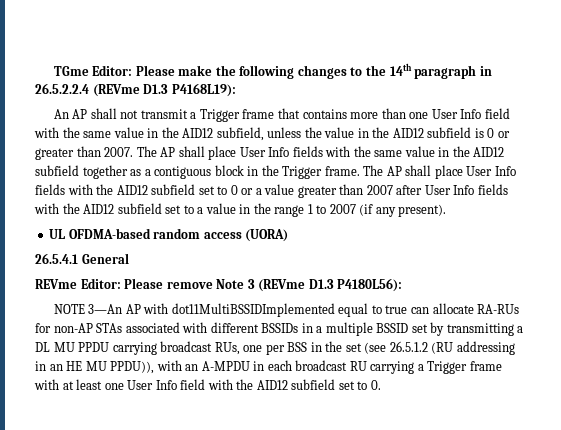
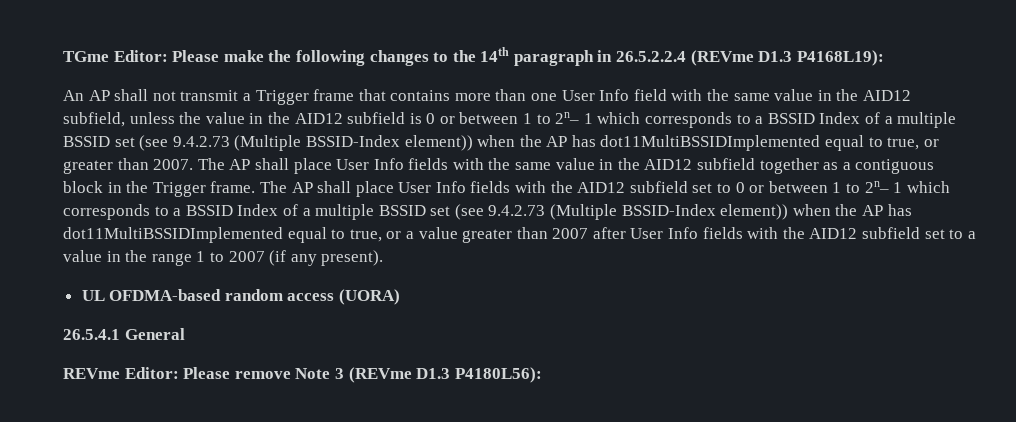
- An AP shall not transmit a Trigger frame that contains more than one User Info field with the same value in the AID12 subfield, unless the value in the AID12 subfield is 0 or greater than 2007.
+ An AP shall not transmit a Trigger frame that contains more than one User Info field with the same value in the AID12 subfield, unless the value in the AID12 subfield is 0 or between 1 to 2n– 1 which corresponds to a BSSID Index of a multiple BSSID set (see 9.4.2.73 (Multiple BSSID-Index element)) when the AP has dot11MultiBSSIDImplemented equal to true, or greater than 2007.
- The AP shall place User Info fields with the AID12 subfield set to 0 or a value greater than 2007 after User Info fields with the AID12 subfield set to a value in the range 1 to 2007 (if any present).
+ The AP shall place User Info fields with the AID12 subfield set to 0 or between 1 to 2n– 1 which corresponds to a BSSID Index of a multiple BSSID set (see 9.4.2.73 (Multiple BSSID-Index element)) when the AP has dot11MultiBSSIDImplemented equal to true, or a value greater than 2007 after User Info fields with the AID12 subfield set to a value in the range 1 to 2007 (if any present).
- NOTE 3—An AP with dot11MultiBSSIDImplemented equal to true can allocate RA-RUs for non-AP STAs associated with different BSSIDs in a multiple BSSID set by transmitting a DL MU PPDU carrying broadcast RUs, one per BSS in the set (see 26.5.1.2 (RU addressing in an HE MU PPDU)), with an A-MPDU in each broadcast RU carrying a Trigger frame with at least one User Info field with the AID12 subfield set to 0.

